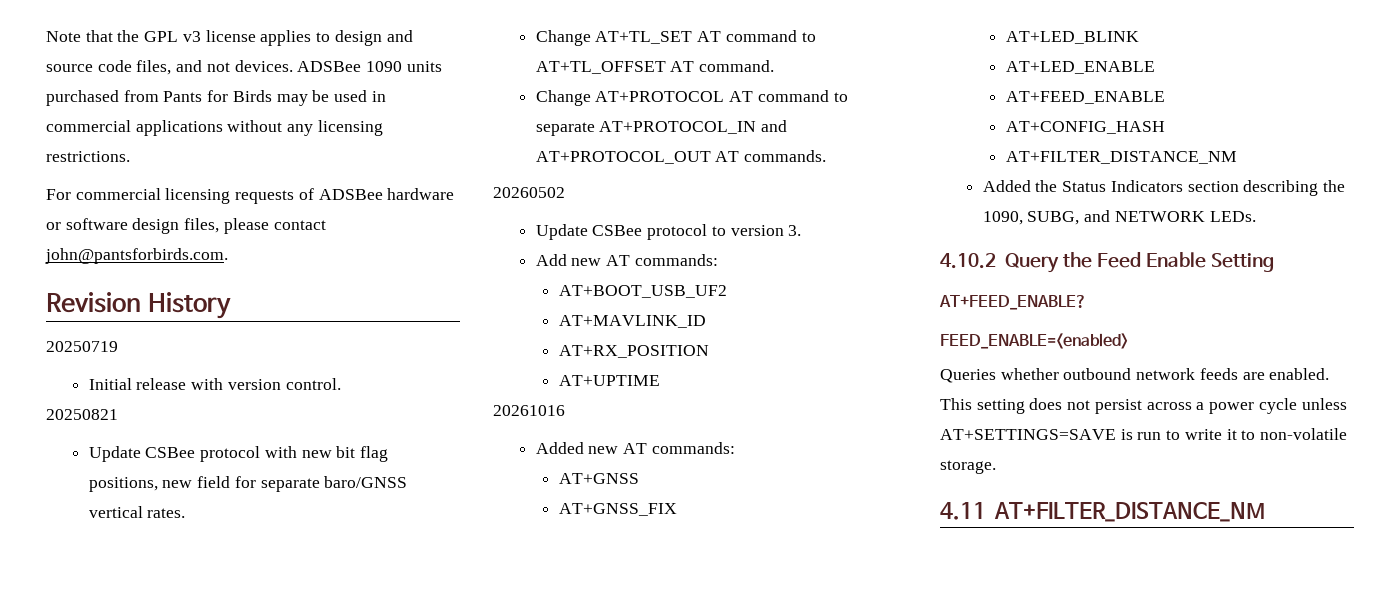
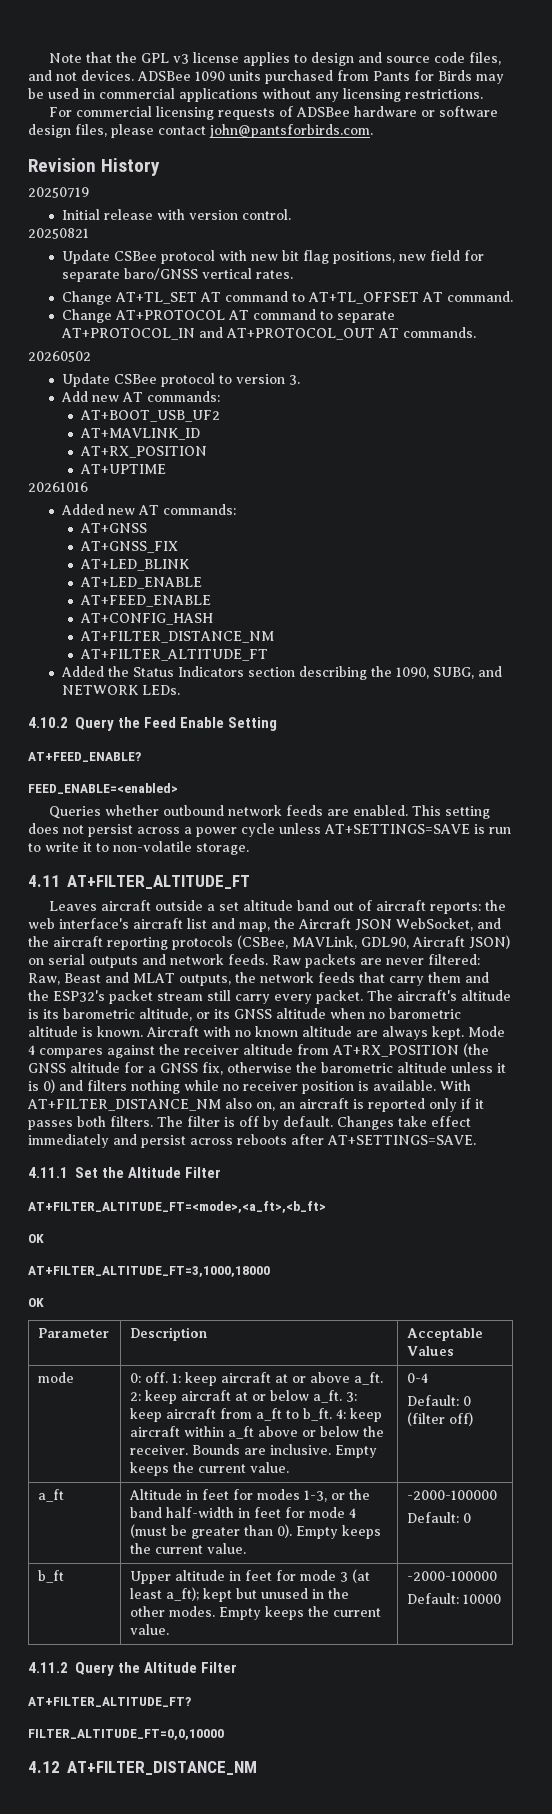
  AT+CONFIG_HASH
  AT+FILTER_DISTANCE_NM
+ AT+FILTER_ALTITUDE_FT
- 4.11 AT+FILTER_DISTANCE_NM
+ 4.11 AT+FILTER_ALTITUDE_FT
+ Leaves aircraft outside a set altitude band out of aircraft reports: the web interface's aircraft list and map, the Aircraft JSON WebSocket, and the aircraft reporting protocols (CSBee, MAVLink, GDL90, Aircraft JSON) on serial outputs and network feeds. Raw packets are never filtered: Raw, Beast and MLAT outputs, the network feeds that carry them and the ESP32's packet stream still carry every packet. The aircraft's altitude is its barometric altitude, or its GNSS altitude when no barometric altitude is known. Aircraft with no known altitude are always kept. Mode 4 compares against the receiver altitude from AT+RX_POSITION (the GNSS altitude for a GNSS fix, otherwise the barometric altitude unless it is 0) and filters nothing while no receiver position is available. With AT+FILTER_DISTANCE_NM also on, an aircraft is reported only if it passes both filters. The filter is off by default. Changes take effect immediately and persist across reboots after AT+SETTINGS=SAVE.
+ 4.11.1 Set the Altitude Filter
+ AT+FILTER_ALTITUDE_FT=<mode>,<a_ft>,<b_ft>
+ OK
+ AT+FILTER_ALTITUDE_FT=3,1000,18000
+ OK
+ Parameter | Description | Acceptable Values
+ mode | 0: off. 1: keep aircraft at or above a_ft. 2: keep aircraft at or below a_ft. 3: keep aircraft from a_ft to b_ft. 4: keep aircraft within a_ft above or below the receiver. Bounds are inclusive. Empty keeps the current value. | 0-4
+ Default: 0 (filter off)
+ a_ft | Altitude in feet for modes 1-3, or the band half-width in feet for mode 4 (must be greater than 0). Empty keeps the current value. | -2000-100000
+ Default: 0
+ b_ft | Upper altitude in feet for mode 3 (at least a_ft); kept but unused in the other modes. Empty keeps the current value. | -2000-100000
+ Default: 10000
+ 4.11.2 Query the Altitude Filter
+ AT+FILTER_ALTITUDE_FT?
+ FILTER_ALTITUDE_FT=0,0,10000
+ 4.12 AT+FILTER_DISTANCE_NM

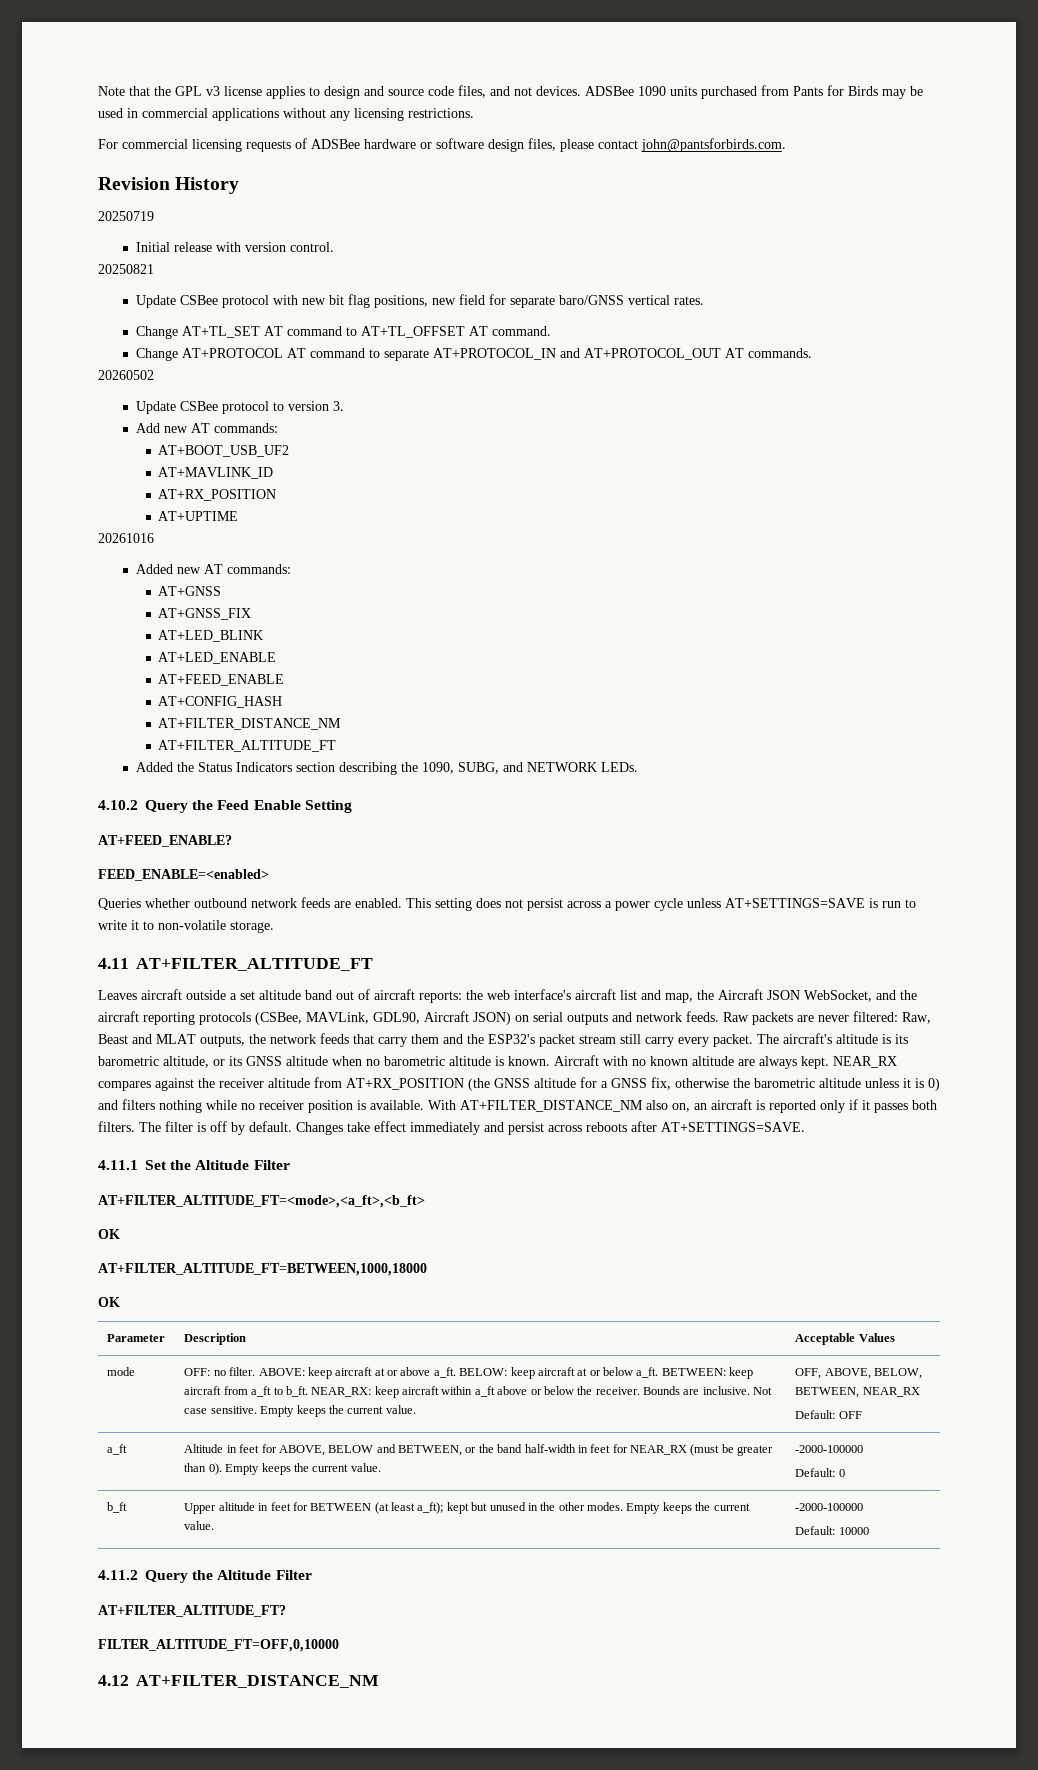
- Mode 4 compares against the receiver altitude from AT+RX_POSITION (the GNSS altitude for a GNSS fix, otherwise the barometric altitude unless it is 0) and filters nothing while no receiver position is available.
+ NEAR_RX compares against the receiver altitude from AT+RX_POSITION (the GNSS altitude for a GNSS fix, otherwise the barometric altitude unless it is 0) and filters nothing while no receiver position is available.
- AT+FILTER_ALTITUDE_FT=3,1000,18000
+ AT+FILTER_ALTITUDE_FT=BETWEEN,1000,18000
- 0: off. 1: keep aircraft at or above a_ft.
+ OFF: no filter. ABOVE: keep aircraft at or above a_ft.
- 2: keep aircraft at or below a_ft.
+ BELOW: keep aircraft at or below a_ft.
- 3: keep aircraft from a_ft to b_ft.
+ BETWEEN: keep aircraft from a_ft to b_ft.
- 4: keep aircraft within a_ft above or below the receiver.
+ NEAR_RX: keep aircraft within a_ft above or below the receiver.
- Empty keeps the current value. | 0-4
- Default: 0 (filter off)
+ Not case sensitive. Empty keeps the current value. | OFF, ABOVE, BELOW, BETWEEN, NEAR_RX
+ Default: OFF
- a_ft | Altitude in feet for modes 1-3, or the band half-width in feet for mode 4 (must be greater than 0). Empty keeps the current value. | -2000-100000
+ a_ft | Altitude in feet for ABOVE, BELOW and BETWEEN, or the band half-width in feet for NEAR_RX (must be greater than 0). Empty keeps the current value. | -2000-100000
- b_ft | Upper altitude in feet for mode 3 (at least a_ft); kept but unused in the other modes. Empty keeps the current value. | -2000-100000
+ b_ft | Upper altitude in feet for BETWEEN (at least a_ft); kept but unused in the other modes. Empty keeps the current value. | -2000-100000
- FILTER_ALTITUDE_FT=0,0,10000
+ FILTER_ALTITUDE_FT=OFF,0,10000

